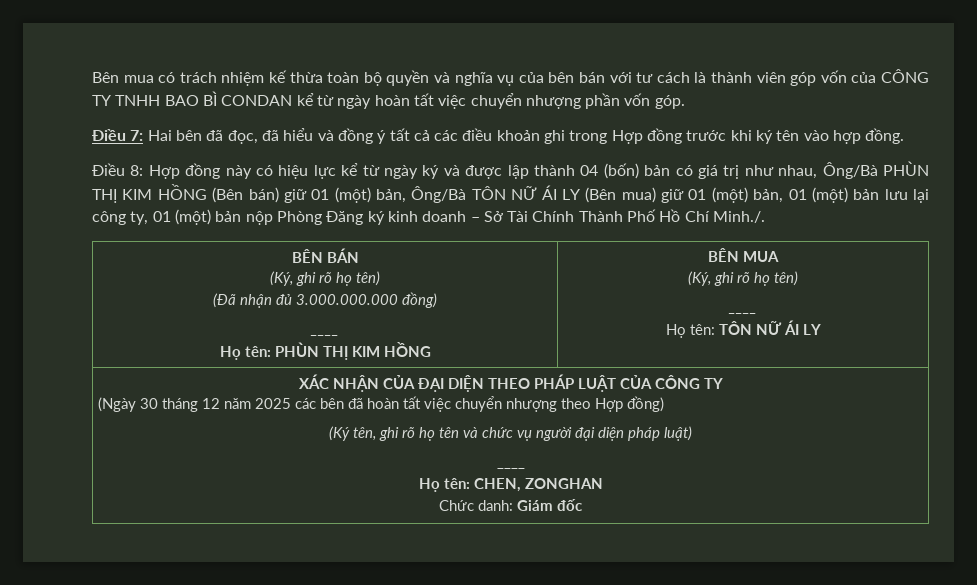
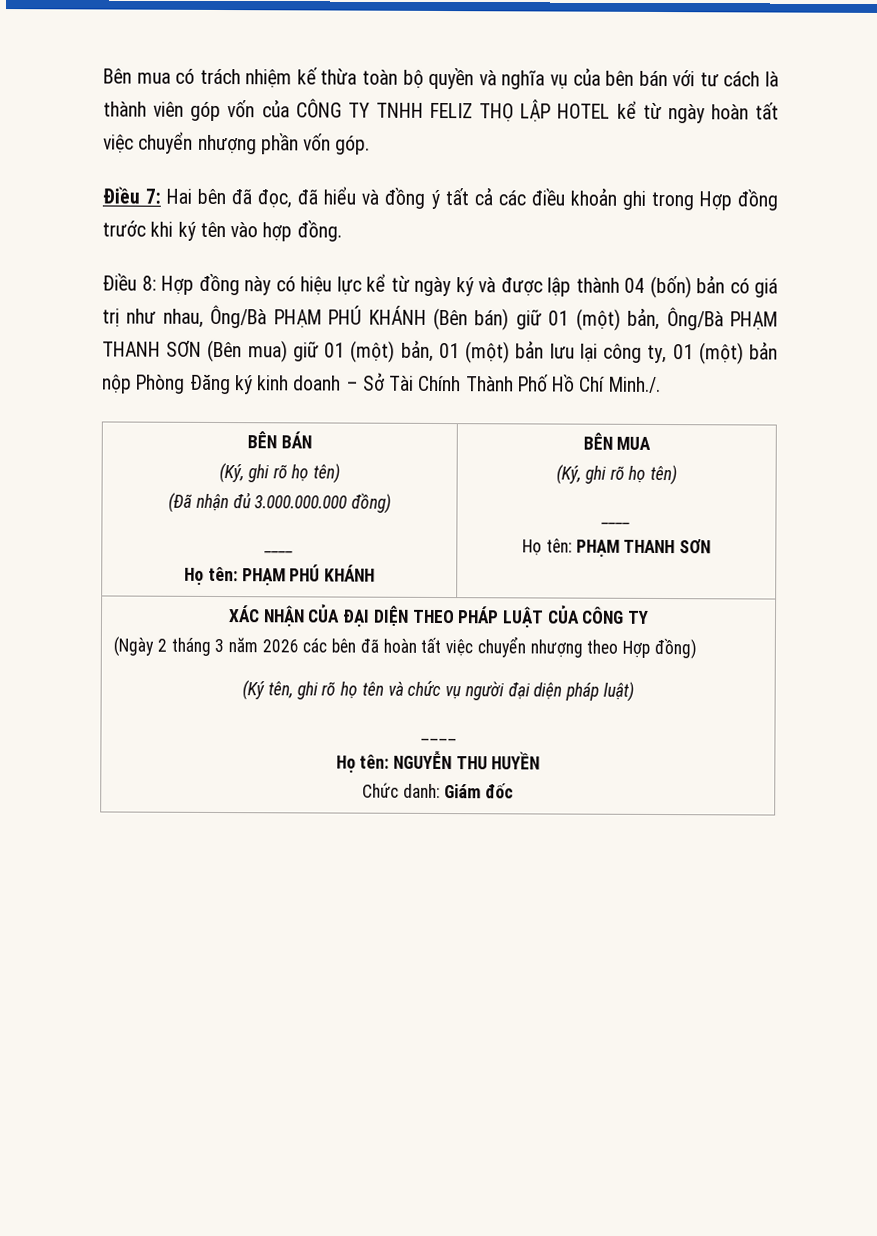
- Bên mua có trách nhiệm kế thừa toàn bộ quyền và nghĩa vụ của bên bán với tư cách là thành viên góp vốn của CÔNG TY TNHH BAO BÌ CONDAN kể từ ngày hoàn tất việc chuyển nhượng phần vốn góp.
+ Bên mua có trách nhiệm kế thừa toàn bộ quyền và nghĩa vụ của bên bán với tư cách là thành viên góp vốn của CÔNG TY TNHH FELIZ THỌ LẬP HOTEL kể từ ngày hoàn tất việc chuyển nhượng phần vốn góp.
- Hợp đồng này có hiệu lực kể từ ngày ký và được lập thành 04 (bốn) bản có giá trị như nhau, Ông/Bà PHÙN THỊ KIM HỒNG (Bên bán) giữ 01 (một) bản, Ông/Bà TÔN NỮ ÁI LY (Bên mua) giữ 01 (một) bản, 01 (một) bản lưu lại công ty, 01 (một) bản nộp Phòng Đăng ký kinh doanh – Sở Tài Chính Thành Phố Hồ Chí Minh./.
+ Hợp đồng này có hiệu lực kể từ ngày ký và được lập thành 04 (bốn) bản có giá trị như nhau, Ông/Bà PHẠM PHÚ KHÁNH (Bên bán) giữ 01 (một) bản, Ông/Bà PHẠM THANH SƠN (Bên mua) giữ 01 (một) bản, 01 (một) bản lưu lại công ty, 01 (một) bản nộp Phòng Đăng ký kinh doanh – Sở Tài Chính Thành Phố Hồ Chí Minh./.
  BÊN BÁN
  (Ký, ghi rõ họ tên)
  (Đã nhận đủ 3.000.000.000 đồng)
  ____
- Họ tên: PHÙN THỊ KIM HỒNG | BÊN MUA
+ Họ tên: PHẠM PHÚ KHÁNH | BÊN MUA
  (Ký, ghi rõ họ tên)
  ____
- Họ tên: TÔN NỮ ÁI LY
+ Họ tên: PHẠM THANH SƠN
- (Ngày 30 tháng 12 năm 2025 các bên đã hoàn tất việc chuyển nhượng theo Hợp đồng)
+ (Ngày 2 tháng 3 năm 2026 các bên đã hoàn tất việc chuyển nhượng theo Hợp đồng)
- Họ tên: CHEN, ZONGHAN
+ Họ tên: NGUYỄN THU HUYỀN

